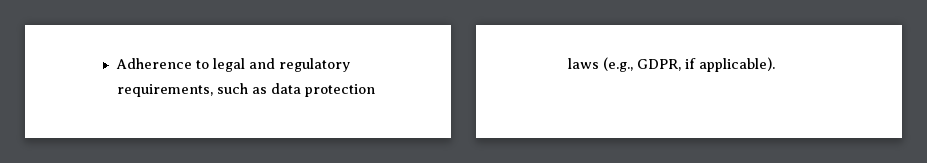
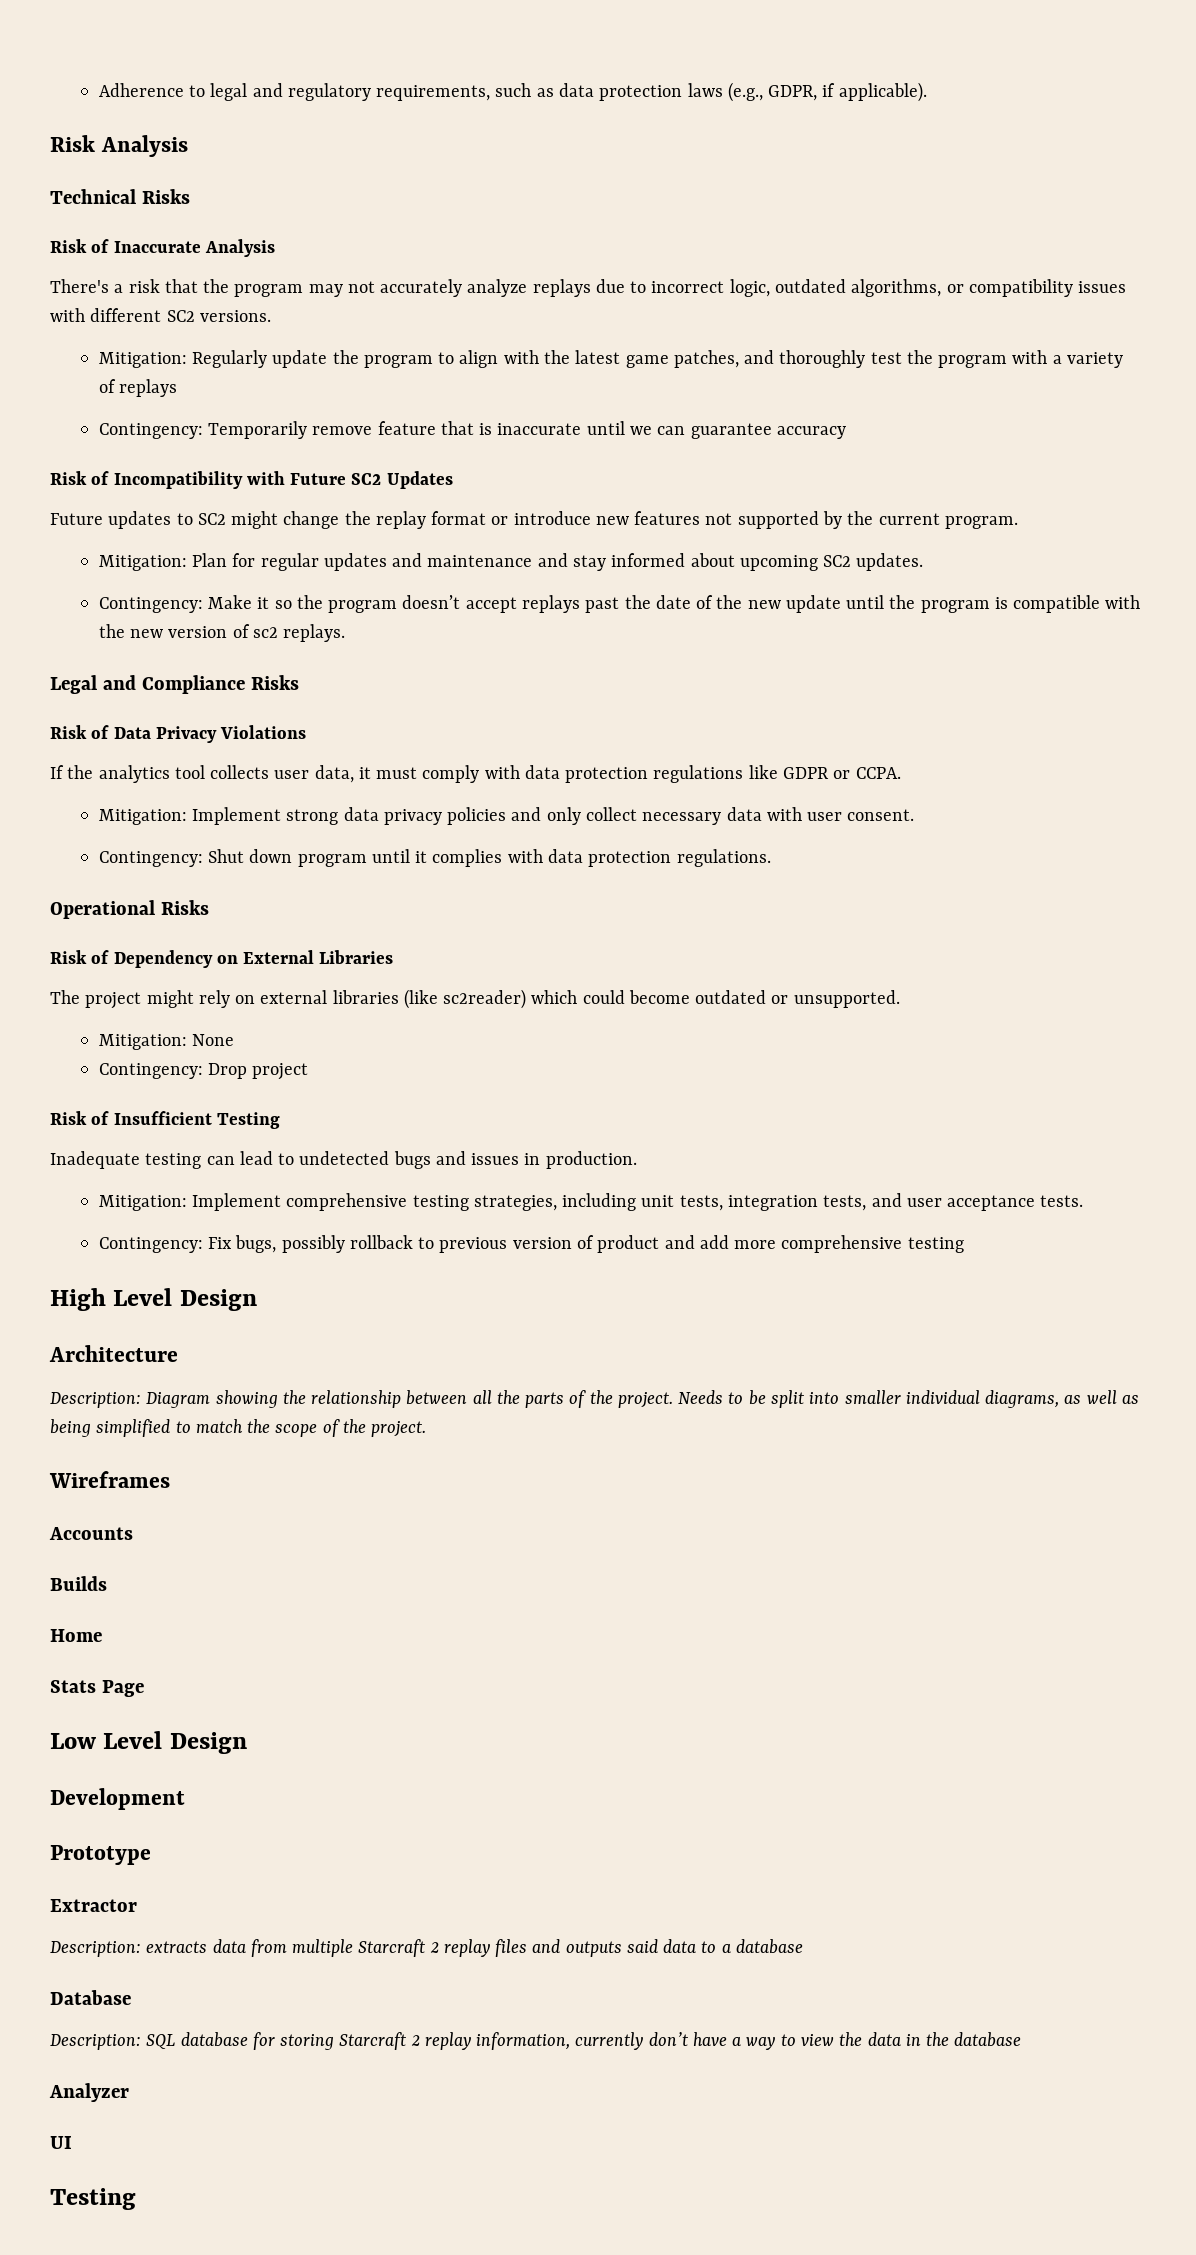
+ Risk Analysis
+ Technical Risks
+ Risk of Inaccurate Analysis
+ There's a risk that the program may not accurately analyze replays due to incorrect logic, outdated algorithms, or compatibility issues with different SC2 versions.
+ Mitigation: Regularly update the program to align with the latest game patches, and thoroughly test the program with a variety of replays
+ Contingency: Temporarily remove feature that is inaccurate until we can guarantee accuracy
+ Risk of Incompatibility with Future SC2 Updates
+ Future updates to SC2 might change the replay format or introduce new features not supported by the current program.
+ Mitigation: Plan for regular updates and maintenance and stay informed about upcoming SC2 updates.
+ Contingency: Make it so the program doesn’t accept replays past the date of the new update until the program is compatible with the new version of sc2 replays.
+ Legal and Compliance Risks
+ Risk of Data Privacy Violations
+ If the analytics tool collects user data, it must comply with data protection regulations like GDPR or CCPA.
+ Mitigation: Implement strong data privacy policies and only collect necessary data with user consent.
+ Contingency: Shut down program until it complies with data protection regulations.
+ Operational Risks
+ Risk of Dependency on External Libraries
+ The project might rely on external libraries (like sc2reader) which could become outdated or unsupported.
+ Mitigation: None
+ Contingency: Drop project
+ Risk of Insufficient Testing
+ Inadequate testing can lead to undetected bugs and issues in production.
+ Mitigation: Implement comprehensive testing strategies, including unit tests, integration tests, and user acceptance tests.
+ Contingency: Fix bugs, possibly rollback to previous version of product and add more comprehensive testing
+ High Level Design
+ Architecture
+ Description: Diagram showing the relationship between all the parts of the project. Needs to be split into smaller individual diagrams, as well as being simplified to match the scope of the project.
+ Wireframes
+ Accounts
+ Builds
+ Home
+ Stats Page
+ Low Level Design
+ Development
+ Prototype
+ Extractor
+ Description: extracts data from multiple Starcraft 2 replay files and outputs said data to a database
+ Database
+ Description: SQL database for storing Starcraft 2 replay information, currently don’t have a way to view the data in the database
+ Analyzer
+ UI
+ Testing

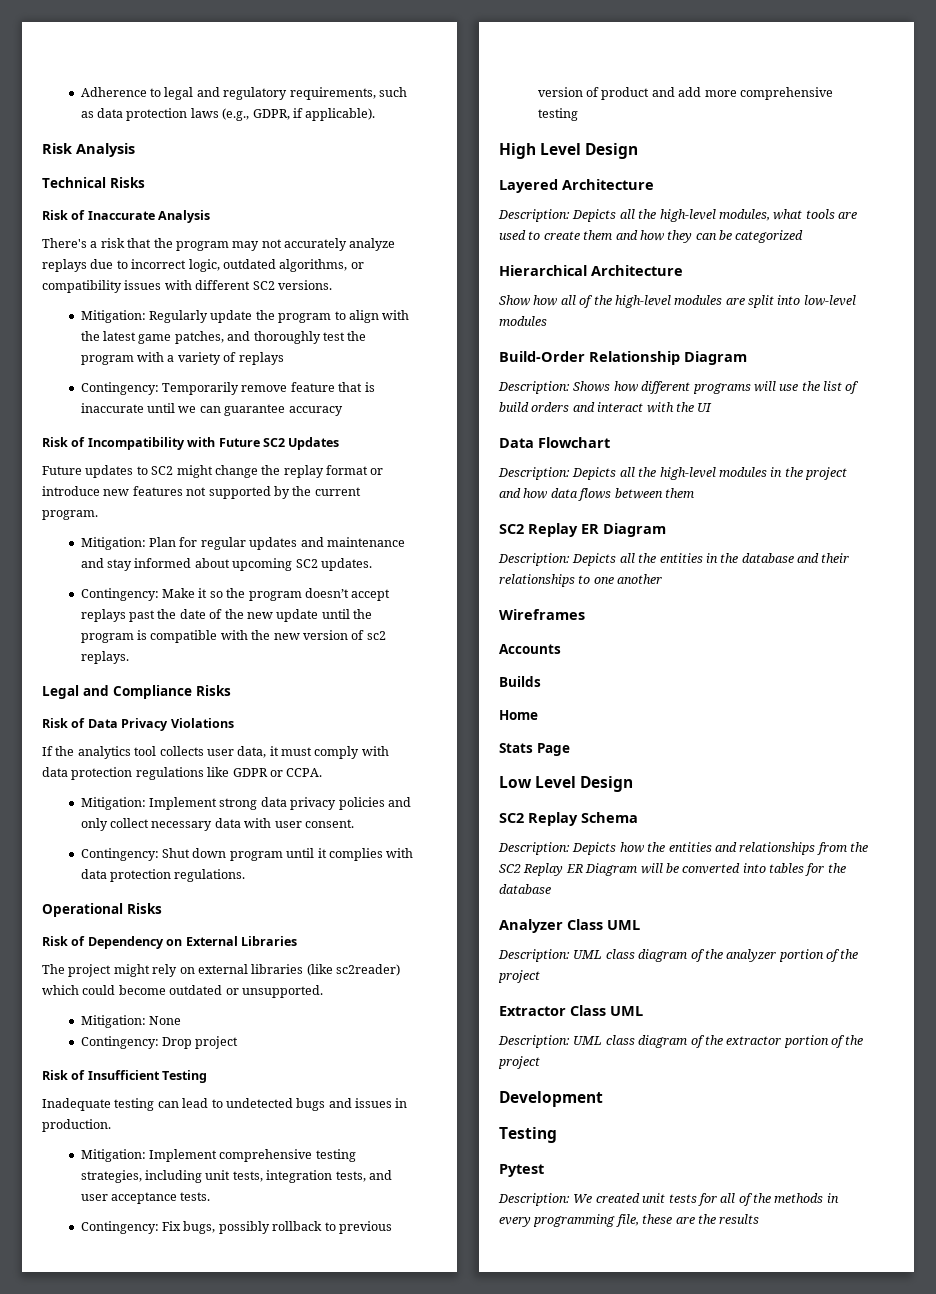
- Architecture
+ Layered Architecture
- Description: Diagram showing the relationship between all the parts of the project. Needs to be split into smaller individual diagrams, as well as being simplified to match the scope of the project.
+ Description: Depicts all the high-level modules, what tools are used to create them and how they can be categorized
+ Hierarchical Architecture
+ Show how all of the high-level modules are split into low-level modules
+ Build-Order Relationship Diagram
+ Description: Shows how different programs will use the list of build orders and interact with the UI
+ Data Flowchart
+ Description: Depicts all the high-level modules in the project and how data flows between them
+ SC2 Replay ER Diagram
+ Description: Depicts all the entities in the database and their relationships to one another
+ SC2 Replay Schema
+ Description: Depicts how the entities and relationships from the SC2 Replay ER Diagram will be converted into tables for the database
+ Analyzer Class UML
+ Description: UML class diagram of the analyzer portion of the project
+ Extractor Class UML
+ Description: UML class diagram of the extractor portion of the project
  Development
- Prototype
- Extractor
- Description: extracts data from multiple Starcraft 2 replay files and outputs said data to a database
- Database
- Description: SQL database for storing Starcraft 2 replay information, currently don’t have a way to view the data in the database
- Analyzer
- UI
  Testing
+ Pytest
+ Description: We created unit tests for all of the methods in every programming file, these are the results

